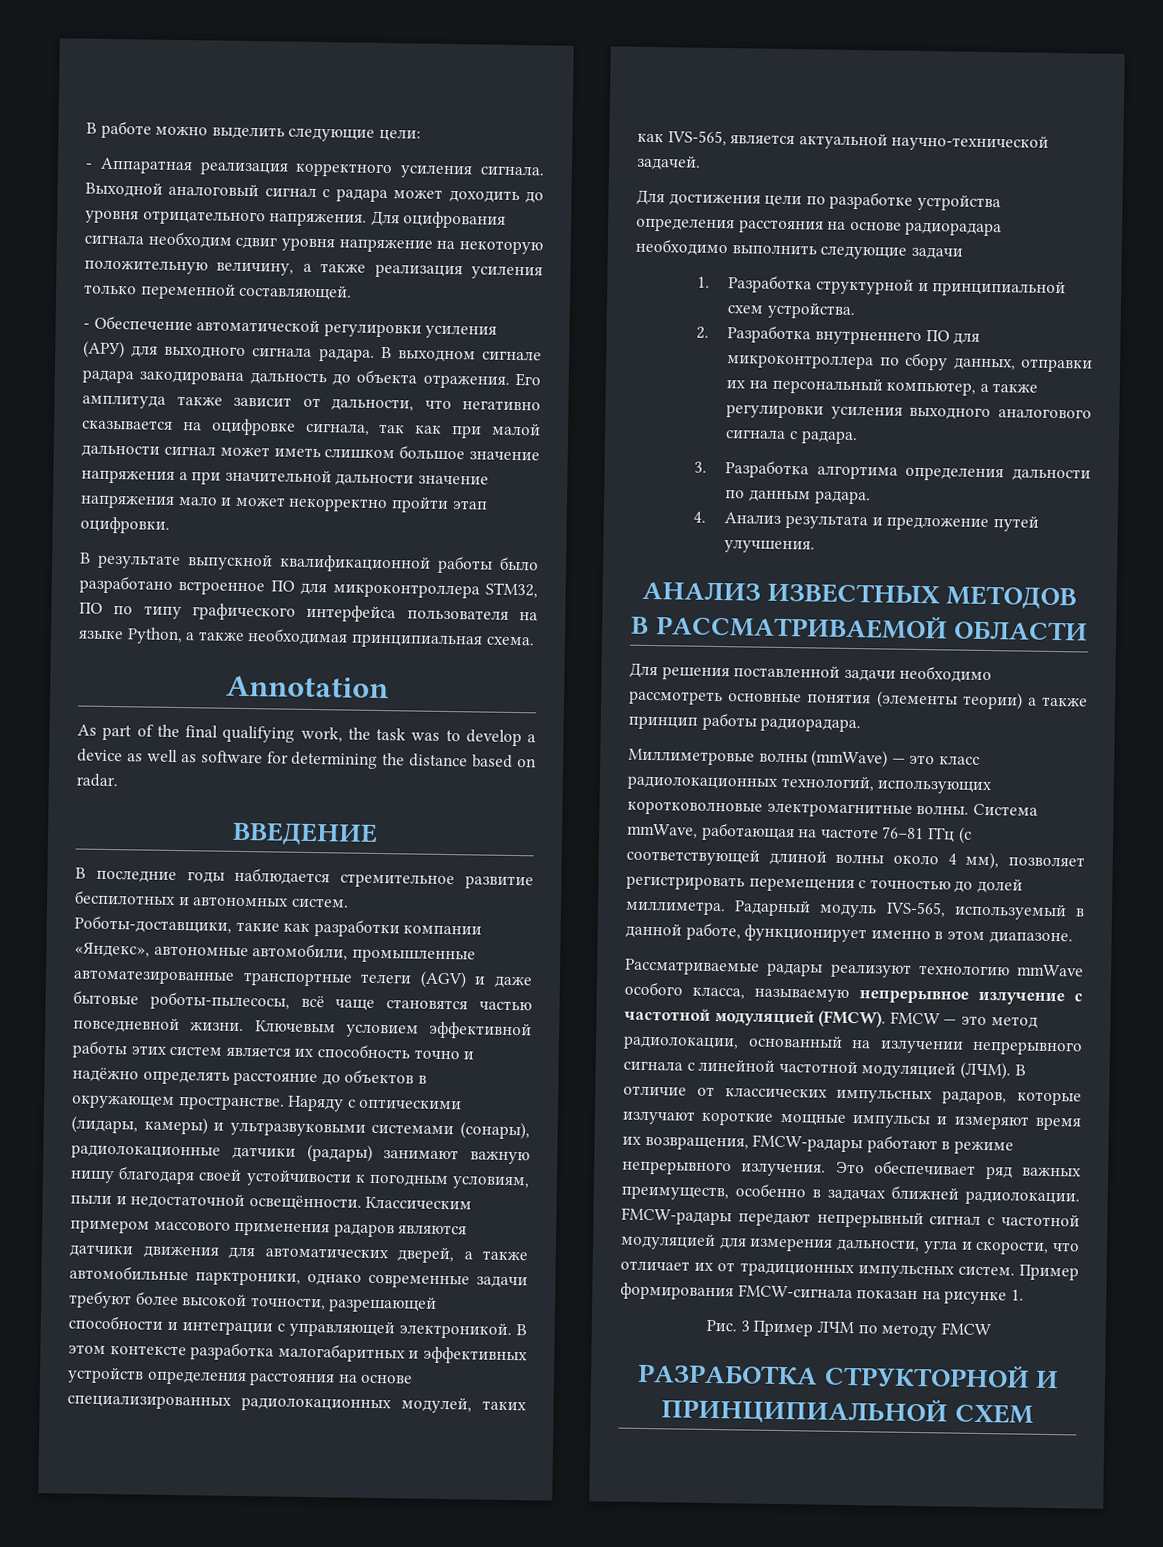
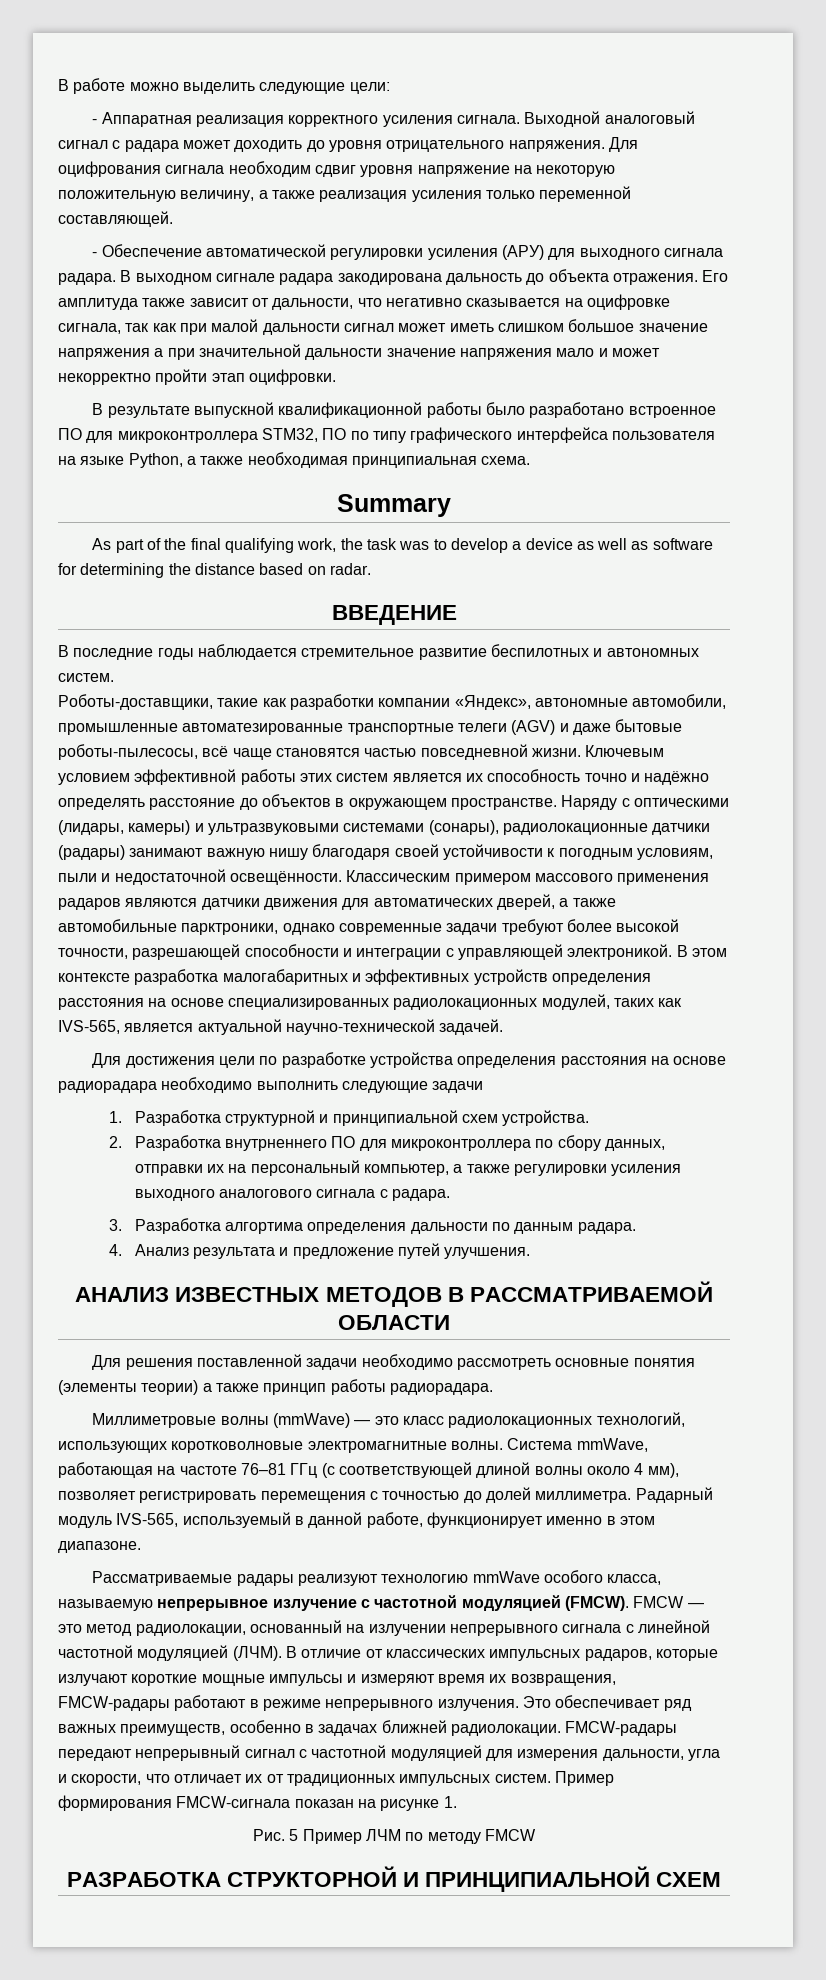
- Annotation
+ Summary
- Рис. 3 Пример ЛЧМ по методу FMCW
+ Рис. 5 Пример ЛЧМ по методу FMCW

